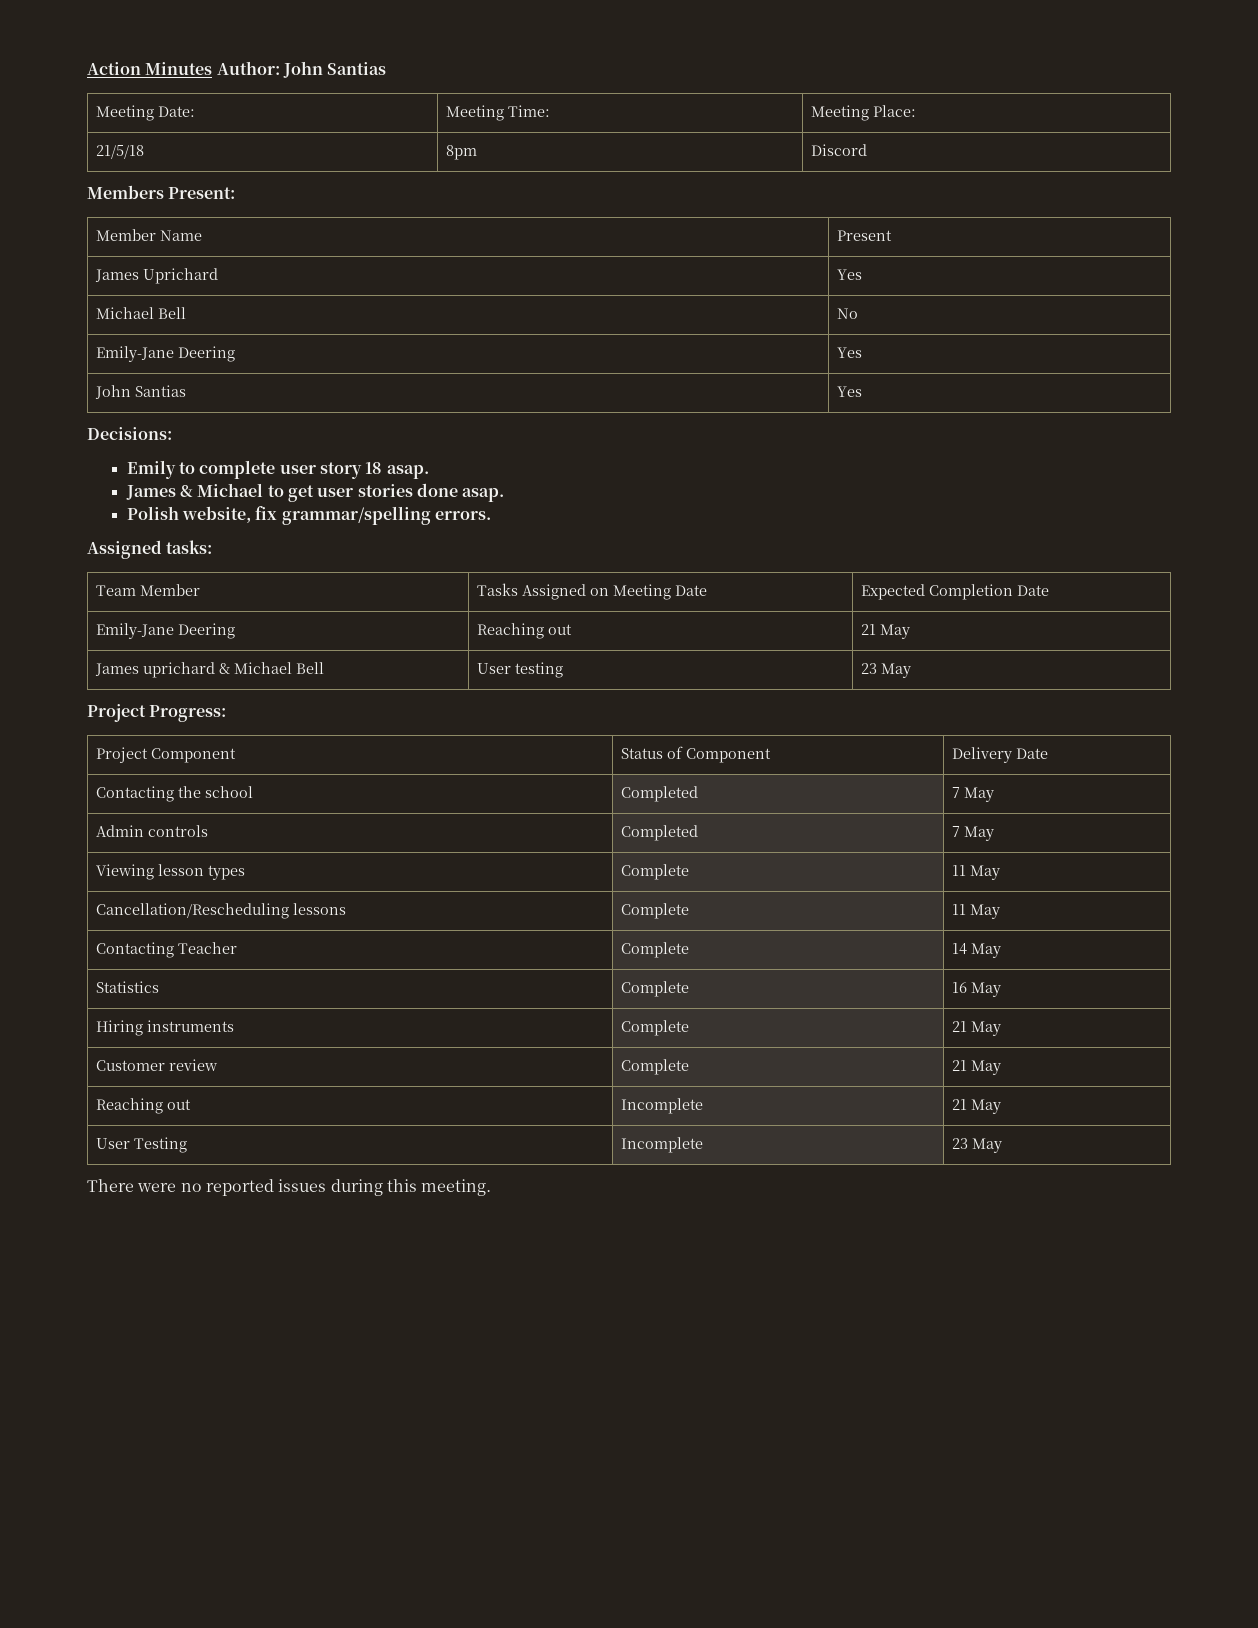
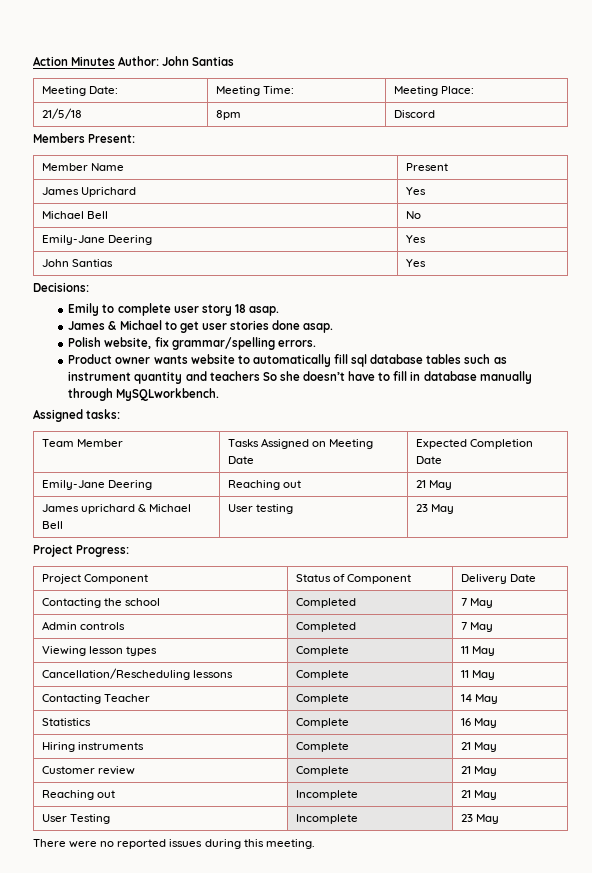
+ Product owner wants website to automatically fill sql database tables such as instrument quantity and teachers So she doesn’t have to fill in database manually through MySQLworkbench.

